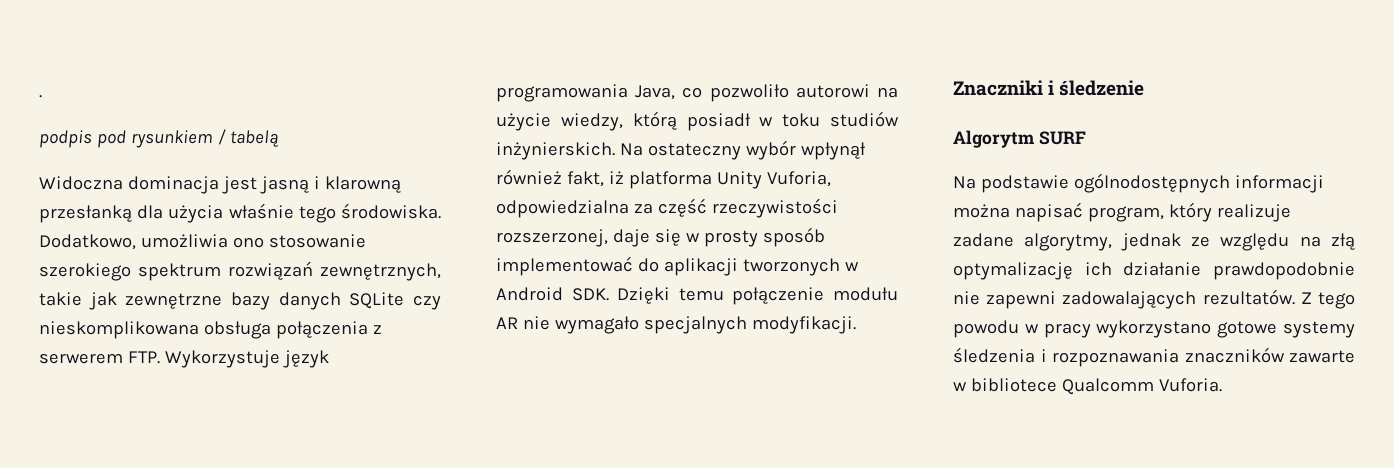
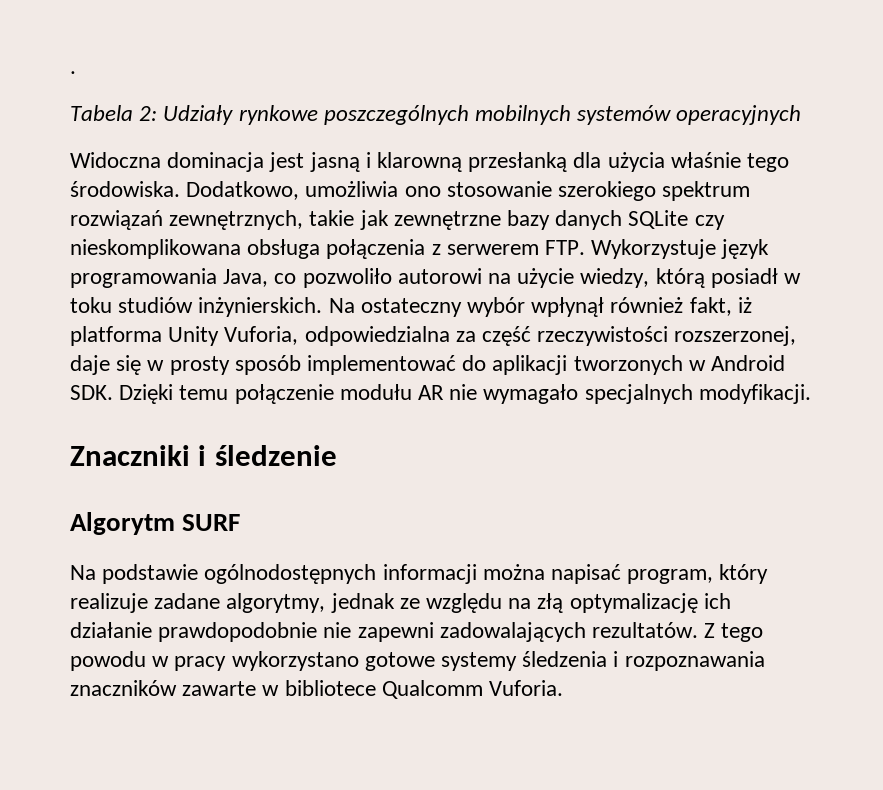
- podpis pod rysunkiem / tabelą
+ Tabela 2: Udziały rynkowe poszczególnych mobilnych systemów operacyjnych

